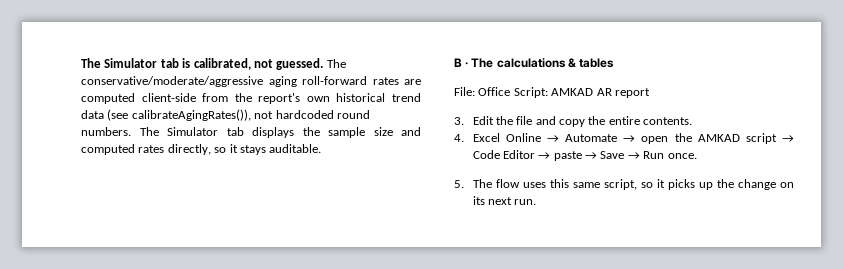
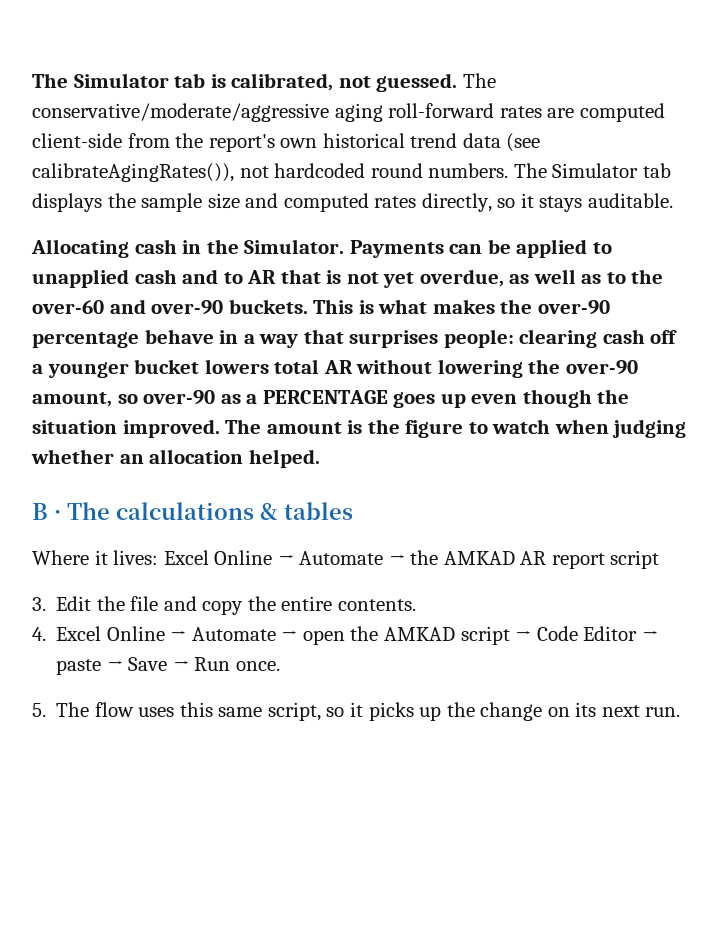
+ Allocating cash in the Simulator. Payments can be applied to unapplied cash and to AR that is not yet overdue, as well as to the over-60 and over-90 buckets. This is what makes the over-90 percentage behave in a way that surprises people: clearing cash off a younger bucket lowers total AR without lowering the over-90 amount, so over-90 as a PERCENTAGE goes up even though the situation improved. The amount is the figure to watch when judging whether an allocation helped.
- File: Office Script: AMKAD AR report
+ Where it lives: Excel Online → Automate → the AMKAD AR report script

